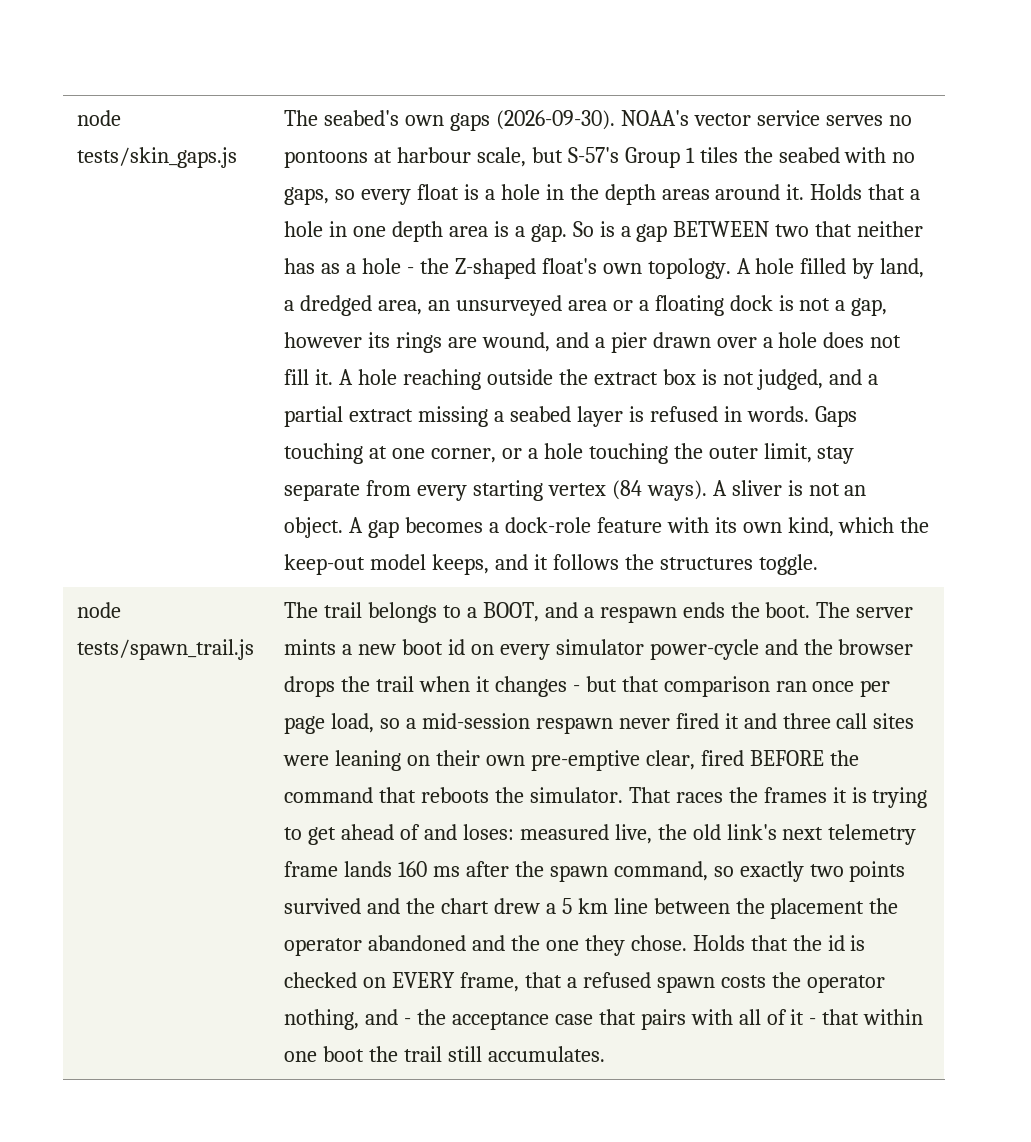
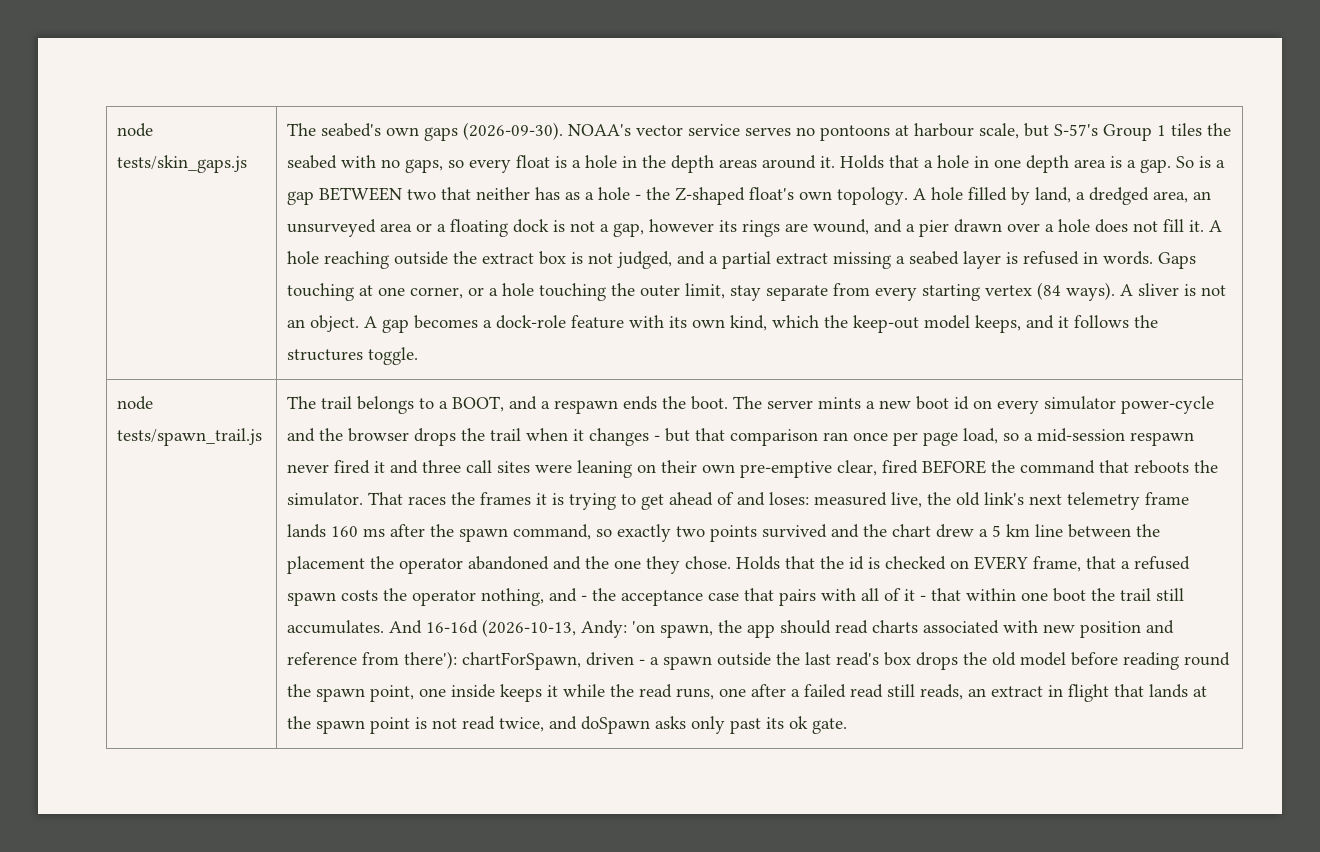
+ And 16-16d (2026-10-13, Andy: 'on spawn, the app should read charts associated with new position and reference from there'): chartForSpawn, driven - a spawn outside the last read's box drops the old model before reading round the spawn point, one inside keeps it while the read runs, one after a failed read still reads, an extract in flight that lands at the spawn point is not read twice, and doSpawn asks only past its ok gate.

